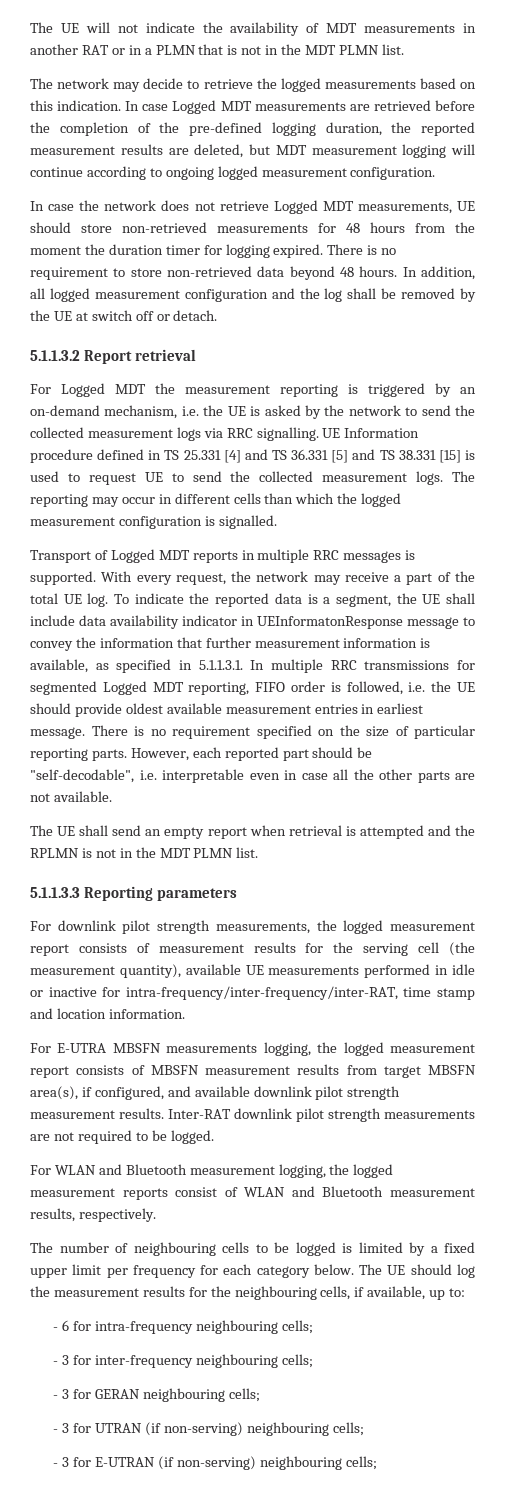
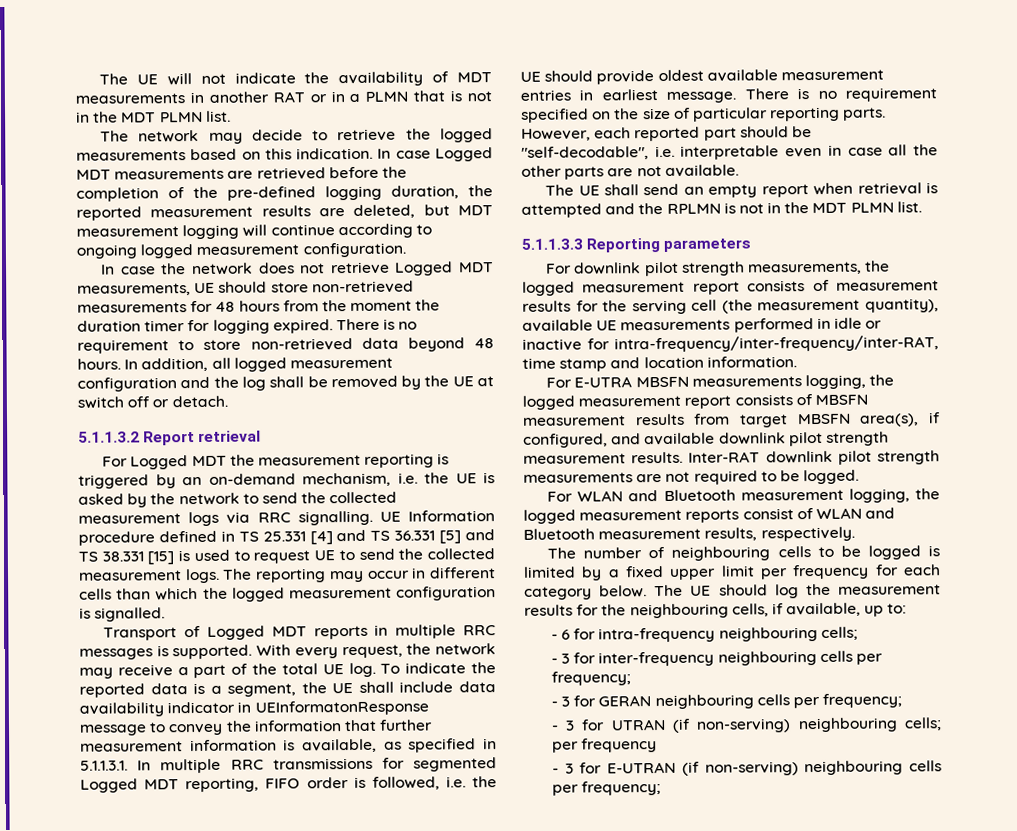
- - 3 for inter-frequency neighbouring cells;
+ - 3 for inter-frequency neighbouring cells per frequency;
- - 3 for GERAN neighbouring cells;
+ - 3 for GERAN neighbouring cells per frequency;
- - 3 for UTRAN (if non-serving) neighbouring cells;
+ - 3 for UTRAN (if non-serving) neighbouring cells; per frequency
- - 3 for E-UTRAN (if non-serving) neighbouring cells;
+ - 3 for E-UTRAN (if non-serving) neighbouring cells per frequency;

